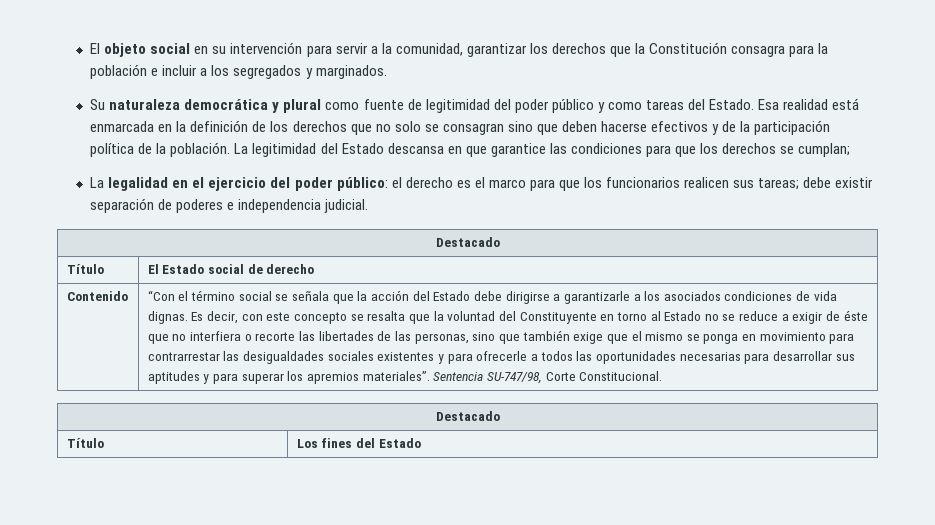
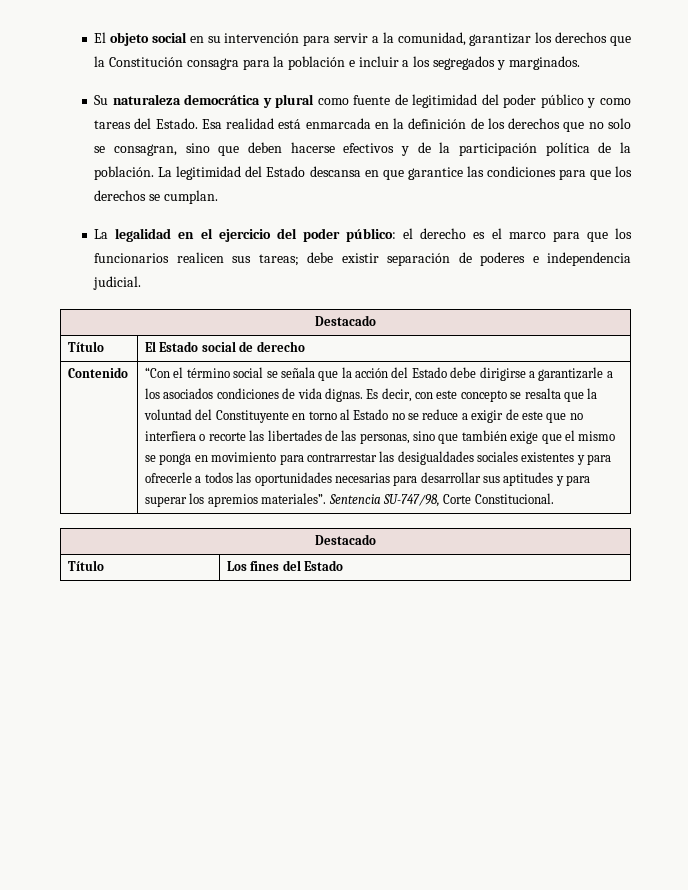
- Esa realidad está enmarcada en la definición de los derechos que no solo se consagran sino que deben hacerse efectivos y de la participación política de la población.
+ Esa realidad está enmarcada en la definición de los derechos que no solo se consagran, sino que deben hacerse efectivos y de la participación política de la población.
- La legitimidad del Estado descansa en que garantice las condiciones para que los derechos se cumplan;
+ La legitimidad del Estado descansa en que garantice las condiciones para que los derechos se cumplan.
- Es decir, con este concepto se resalta que la voluntad del Constituyente en torno al Estado no se reduce a exigir de éste que no interfiera o recorte las libertades de las personas, sino que también exige que el mismo se ponga en movimiento para contrarrestar las desigualdades sociales existentes y para ofrecerle a todos las oportunidades necesarias para desarrollar sus aptitudes y para superar los apremios materiales”.
+ Es decir, con este concepto se resalta que la voluntad del Constituyente en torno al Estado no se reduce a exigir de este que no interfiera o recorte las libertades de las personas, sino que también exige que el mismo se ponga en movimiento para contrarrestar las desigualdades sociales existentes y para ofrecerle a todos las oportunidades necesarias para desarrollar sus aptitudes y para superar los apremios materiales”.

